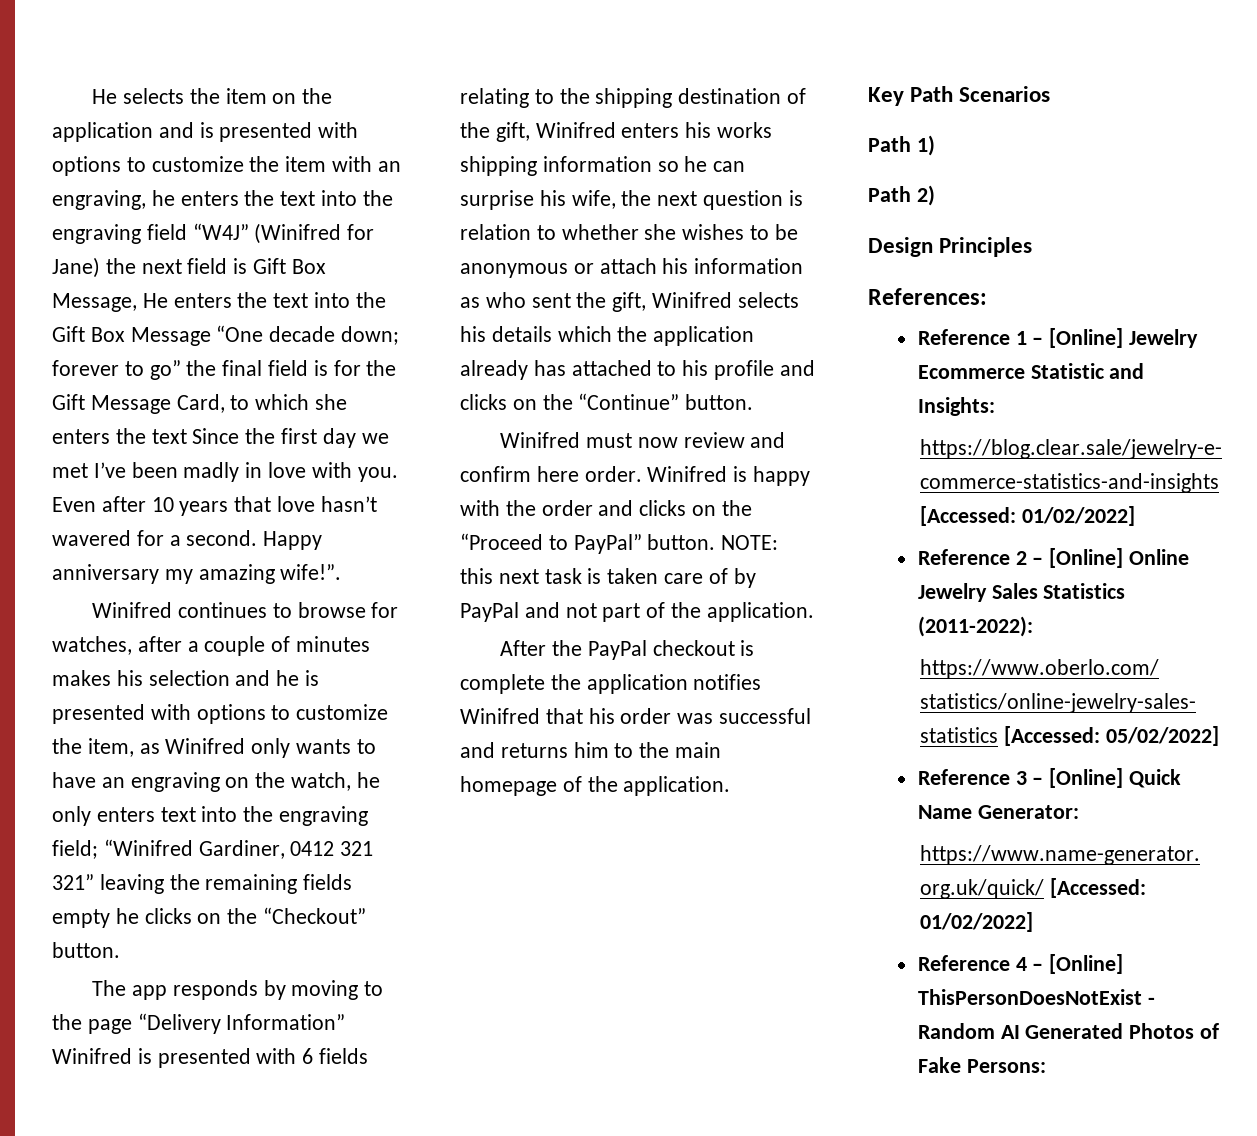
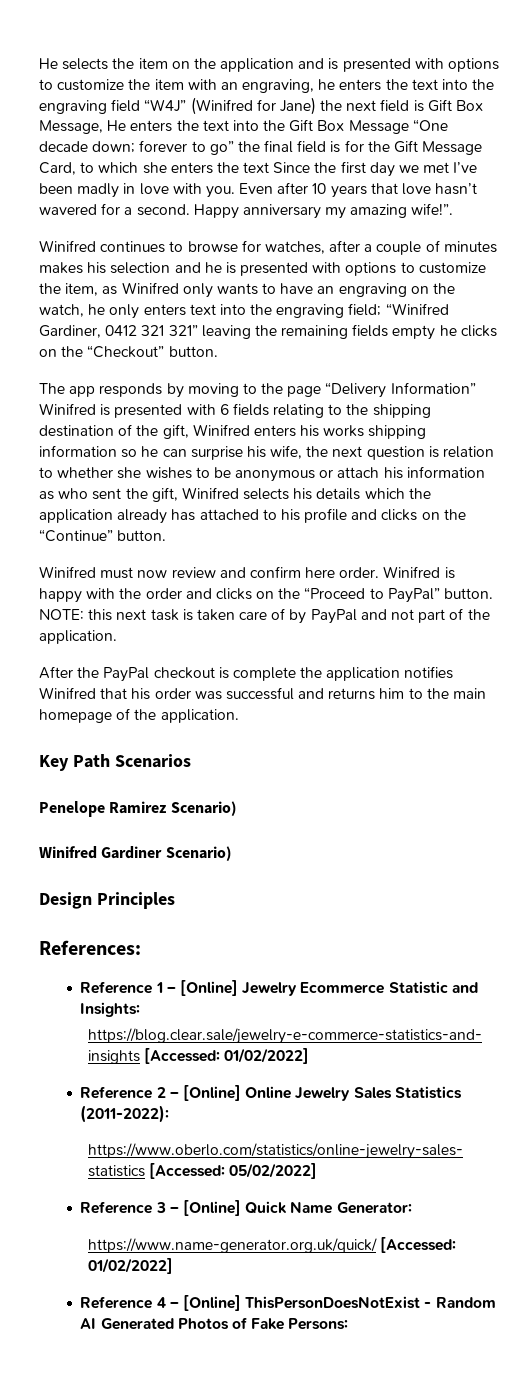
- Path 1)
- Path 2)
+ Penelope Ramirez Scenario)
+ Winifred Gardiner Scenario)

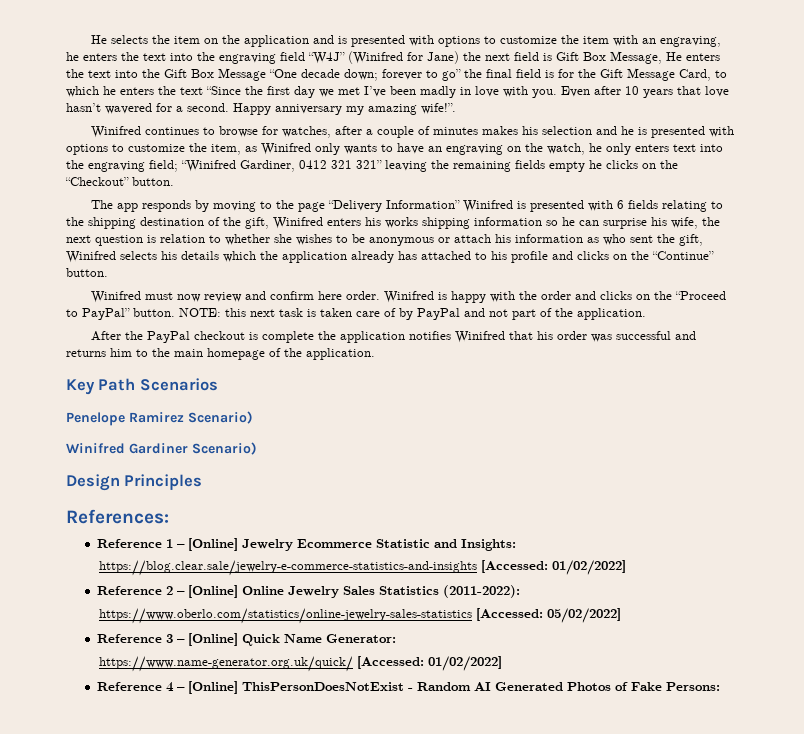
- forever to go” the final field is for the Gift Message Card, to which she enters the text Since the first day we met I’ve been madly in love with you.
+ forever to go” the final field is for the Gift Message Card, to which he enters the text “Since the first day we met I’ve been madly in love with you.

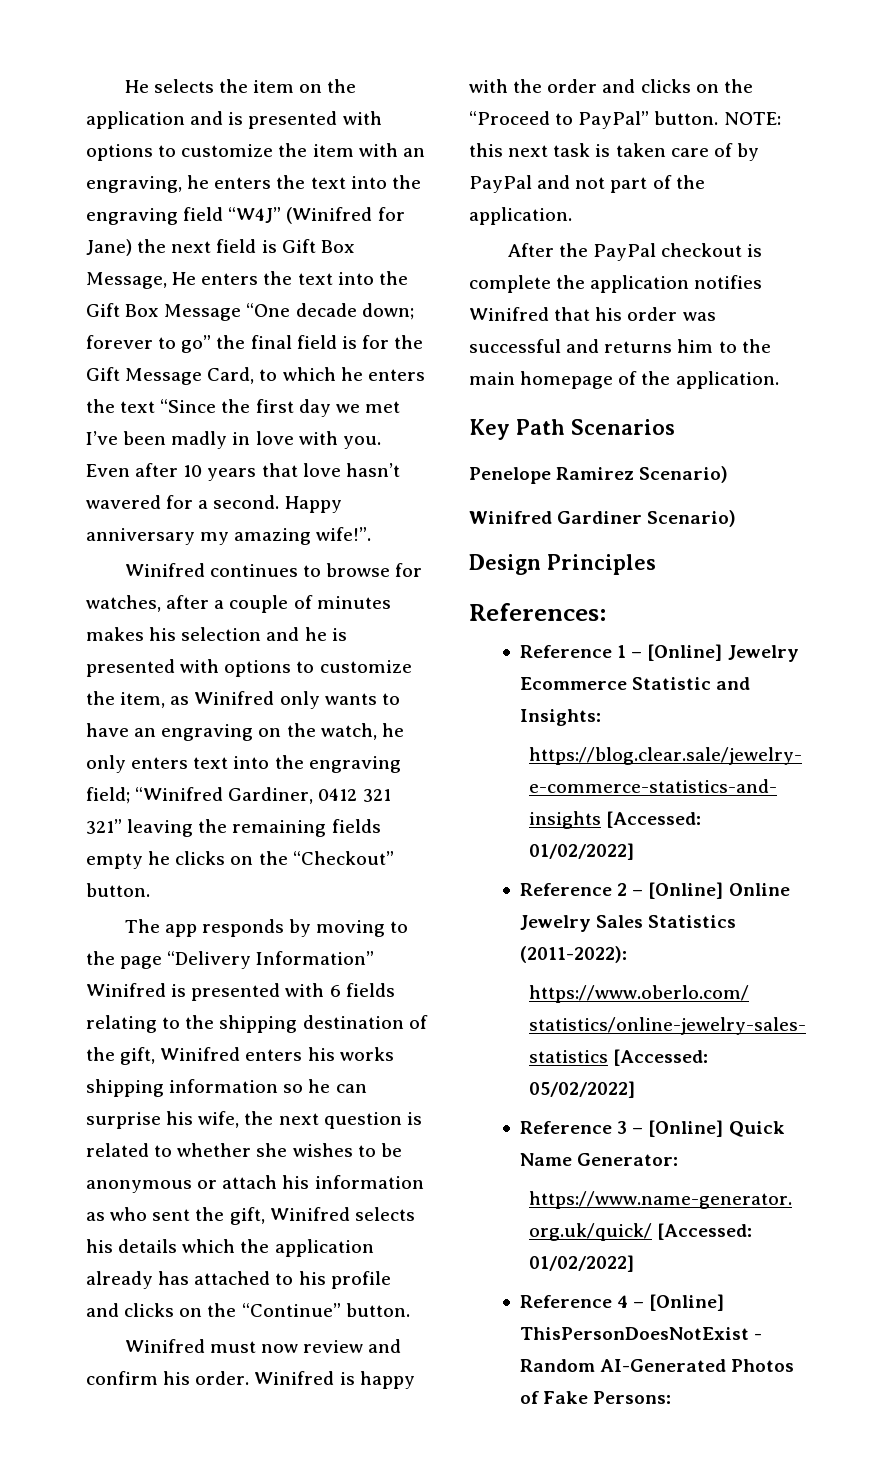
- The app responds by moving to the page “Delivery Information” Winifred is presented with 6 fields relating to the shipping destination of the gift, Winifred enters his works shipping information so he can surprise his wife, the next question is relation to whether she wishes to be anonymous or attach his information as who sent the gift, Winifred selects his details which the application already has attached to his profile and clicks on the “Continue” button.
+ The app responds by moving to the page “Delivery Information” Winifred is presented with 6 fields relating to the shipping destination of the gift, Winifred enters his works shipping information so he can surprise his wife, the next question is related to whether she wishes to be anonymous or attach his information as who sent the gift, Winifred selects his details which the application already has attached to his profile and clicks on the “Continue” button.
- Winifred must now review and confirm here order.
+ Winifred must now review and confirm his order.
- Reference 4 – [Online] ThisPersonDoesNotExist - Random AI Generated Photos of Fake Persons:
+ Reference 4 – [Online] ThisPersonDoesNotExist - Random AI-Generated Photos of Fake Persons:

